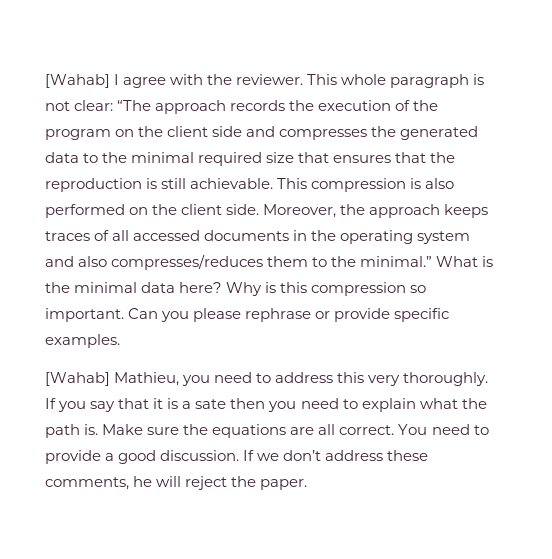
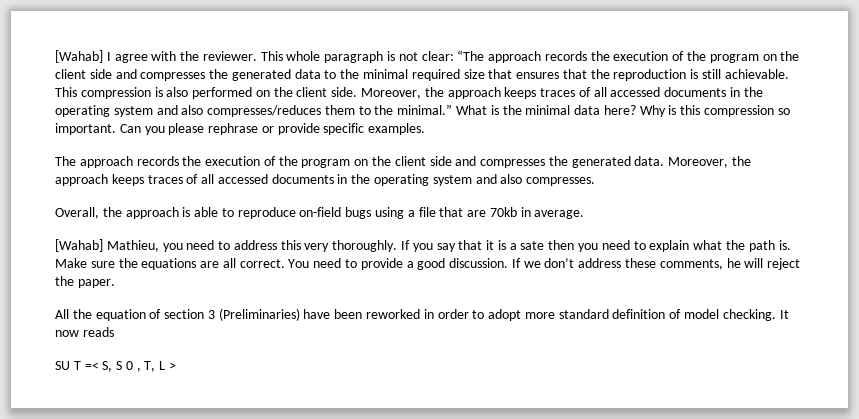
+ The approach records the execution of the program on the client side and compresses the generated data. Moreover, the approach keeps traces of all accessed documents in the operating system and also compresses.
+ Overall, the approach is able to reproduce on-field bugs using a file that are 70kb in average.
+ All the equation of section 3 (Preliminaries) have been reworked in order to adopt more standard definition of model checking. It now reads
+ SU T =< S, S 0 , T, L >

